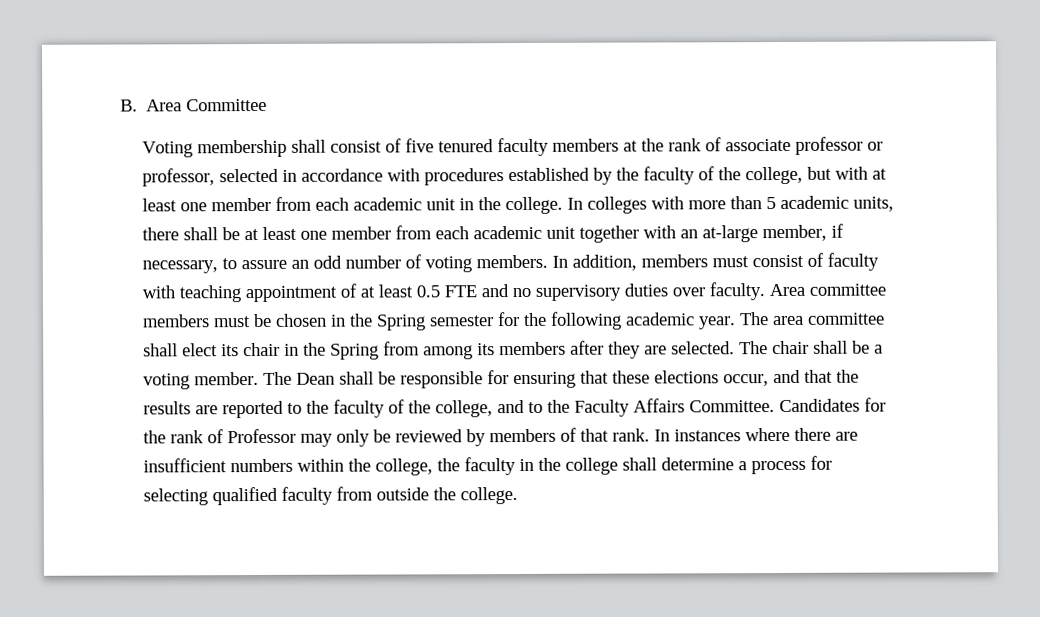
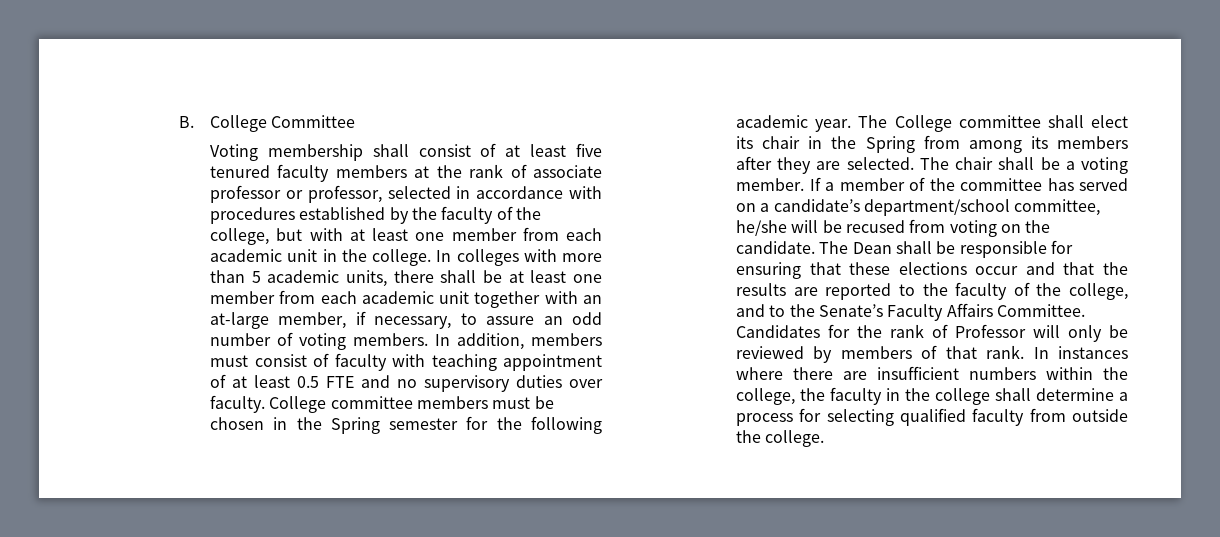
- B. Area Committee
+ B. College Committee
- Voting membership shall consist of five tenured faculty members at the rank of associate professor or professor, selected in accordance with procedures established by the faculty of the college, but with at least one member from each academic unit in the college.
+ Voting membership shall consist of at least five tenured faculty members at the rank of associate professor or professor, selected in accordance with procedures established by the faculty of the college, but with at least one member from each academic unit in the college.
- Area committee members must be chosen in the Spring semester for the following academic year.
+ College committee members must be chosen in the Spring semester for the following academic year.
- The area committee shall elect its chair in the Spring from among its members after they are selected.
+ The College committee shall elect its chair in the Spring from among its members after they are selected.
+ If a member of the committee has served on a candidate’s department/school committee, he/she will be recused from voting on the candidate.
- The Dean shall be responsible for ensuring that these elections occur, and that the results are reported to the faculty of the college, and to the Faculty Affairs Committee.
+ The Dean shall be responsible for ensuring that these elections occur and that the results are reported to the faculty of the college, and to the Senate’s Faculty Affairs Committee.
- Candidates for the rank of Professor may only be reviewed by members of that rank.
+ Candidates for the rank of Professor will only be reviewed by members of that rank.

